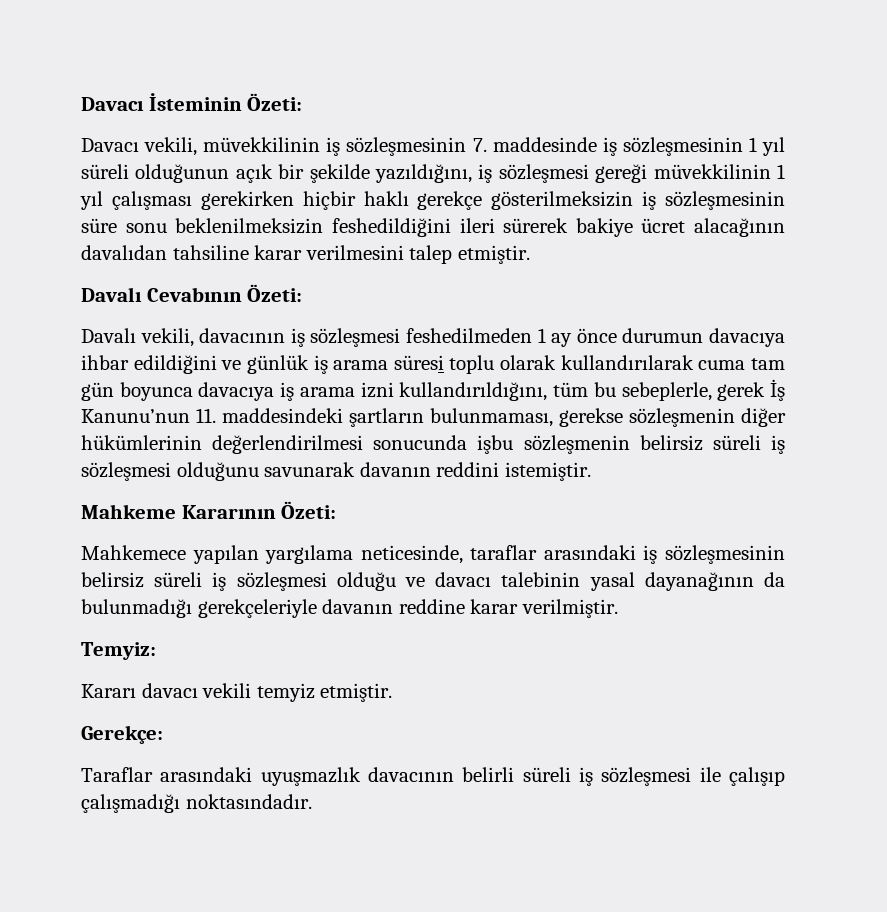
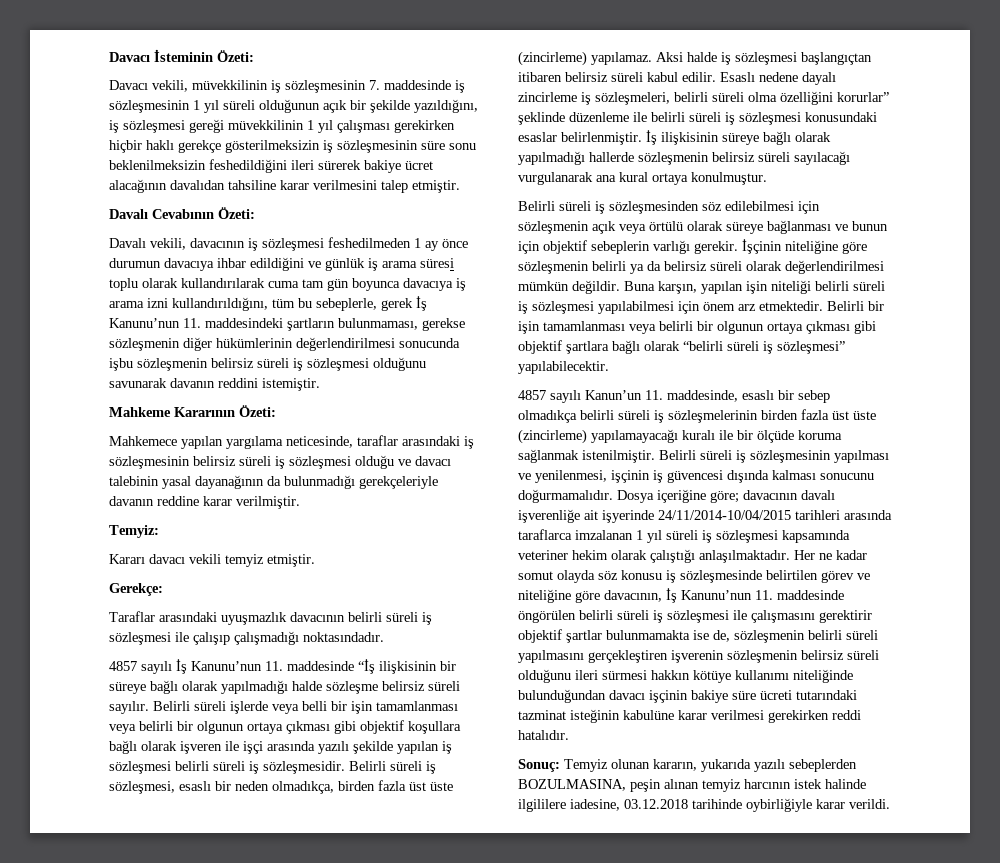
+ 4857 sayılı İş Kanunu’nun 11. maddesinde “İş ilişkisinin bir süreye bağlı olarak yapılmadığı halde sözleşme belirsiz süreli sayılır. Belirli süreli işlerde veya belli bir işin tamamlanması veya belirli bir olgunun ortaya çıkması gibi objektif koşullara bağlı olarak işveren ile işçi arasında yazılı şekilde yapılan iş sözleşmesi belirli süreli iş sözleşmesidir. Belirli süreli iş sözleşmesi, esaslı bir neden olmadıkça, birden fazla üst üste (zincirleme) yapılamaz. Aksi halde iş sözleşmesi başlangıçtan itibaren belirsiz süreli kabul edilir. Esaslı nedene dayalı zincirleme iş sözleşmeleri, belirli süreli olma özelliğini korurlar” şeklinde düzenleme ile belirli süreli iş sözleşmesi konusundaki esaslar belirlenmiştir. İş ilişkisinin süreye bağlı olarak yapılmadığı hallerde sözleşmenin belirsiz süreli sayılacağı vurgulanarak ana kural ortaya konulmuştur.
+ Belirli süreli iş sözleşmesinden söz edilebilmesi için sözleşmenin açık veya örtülü olarak süreye bağlanması ve bunun için objektif sebeplerin varlığı gerekir. İşçinin niteliğine göre sözleşmenin belirli ya da belirsiz süreli olarak değerlendirilmesi mümkün değildir. Buna karşın, yapılan işin niteliği belirli süreli iş sözleşmesi yapılabilmesi için önem arz etmektedir. Belirli bir işin tamamlanması veya belirli bir olgunun ortaya çıkması gibi objektif şartlara bağlı olarak “belirli süreli iş sözleşmesi” yapılabilecektir.
+ 4857 sayılı Kanun’un 11. maddesinde, esaslı bir sebep olmadıkça belirli süreli iş sözleşmelerinin birden fazla üst üste (zincirleme) yapılamayacağı kuralı ile bir ölçüde koruma sağlanmak istenilmiştir. Belirli süreli iş sözleşmesinin yapılması ve yenilenmesi, işçinin iş güvencesi dışında kalması sonucunu doğurmamalıdır. Dosya içeriğine göre; davacının davalı işverenliğe ait işyerinde 24/11/2014-10/04/2015 tarihleri arasında taraflarca imzalanan 1 yıl süreli iş sözleşmesi kapsamında veteriner hekim olarak çalıştığı anlaşılmaktadır. Her ne kadar somut olayda söz konusu iş sözleşmesinde belirtilen görev ve niteliğine göre davacının, İş Kanunu’nun 11. maddesinde öngörülen belirli süreli iş sözleşmesi ile çalışmasını gerektirir objektif şartlar bulunmamakta ise de, sözleşmenin belirli süreli yapılmasını gerçekleştiren işverenin sözleşmenin belirsiz süreli olduğunu ileri sürmesi hakkın kötüye kullanımı niteliğinde bulunduğundan davacı işçinin bakiye süre ücreti tutarındaki tazminat isteğinin kabulüne karar verilmesi gerekirken reddi hatalıdır.
+ Sonuç: Temyiz olunan kararın, yukarıda yazılı sebeplerden BOZULMASINA, peşin alınan temyiz harcının istek halinde ilgililere iadesine, 03.12.2018 tarihinde oybirliğiyle karar verildi.

